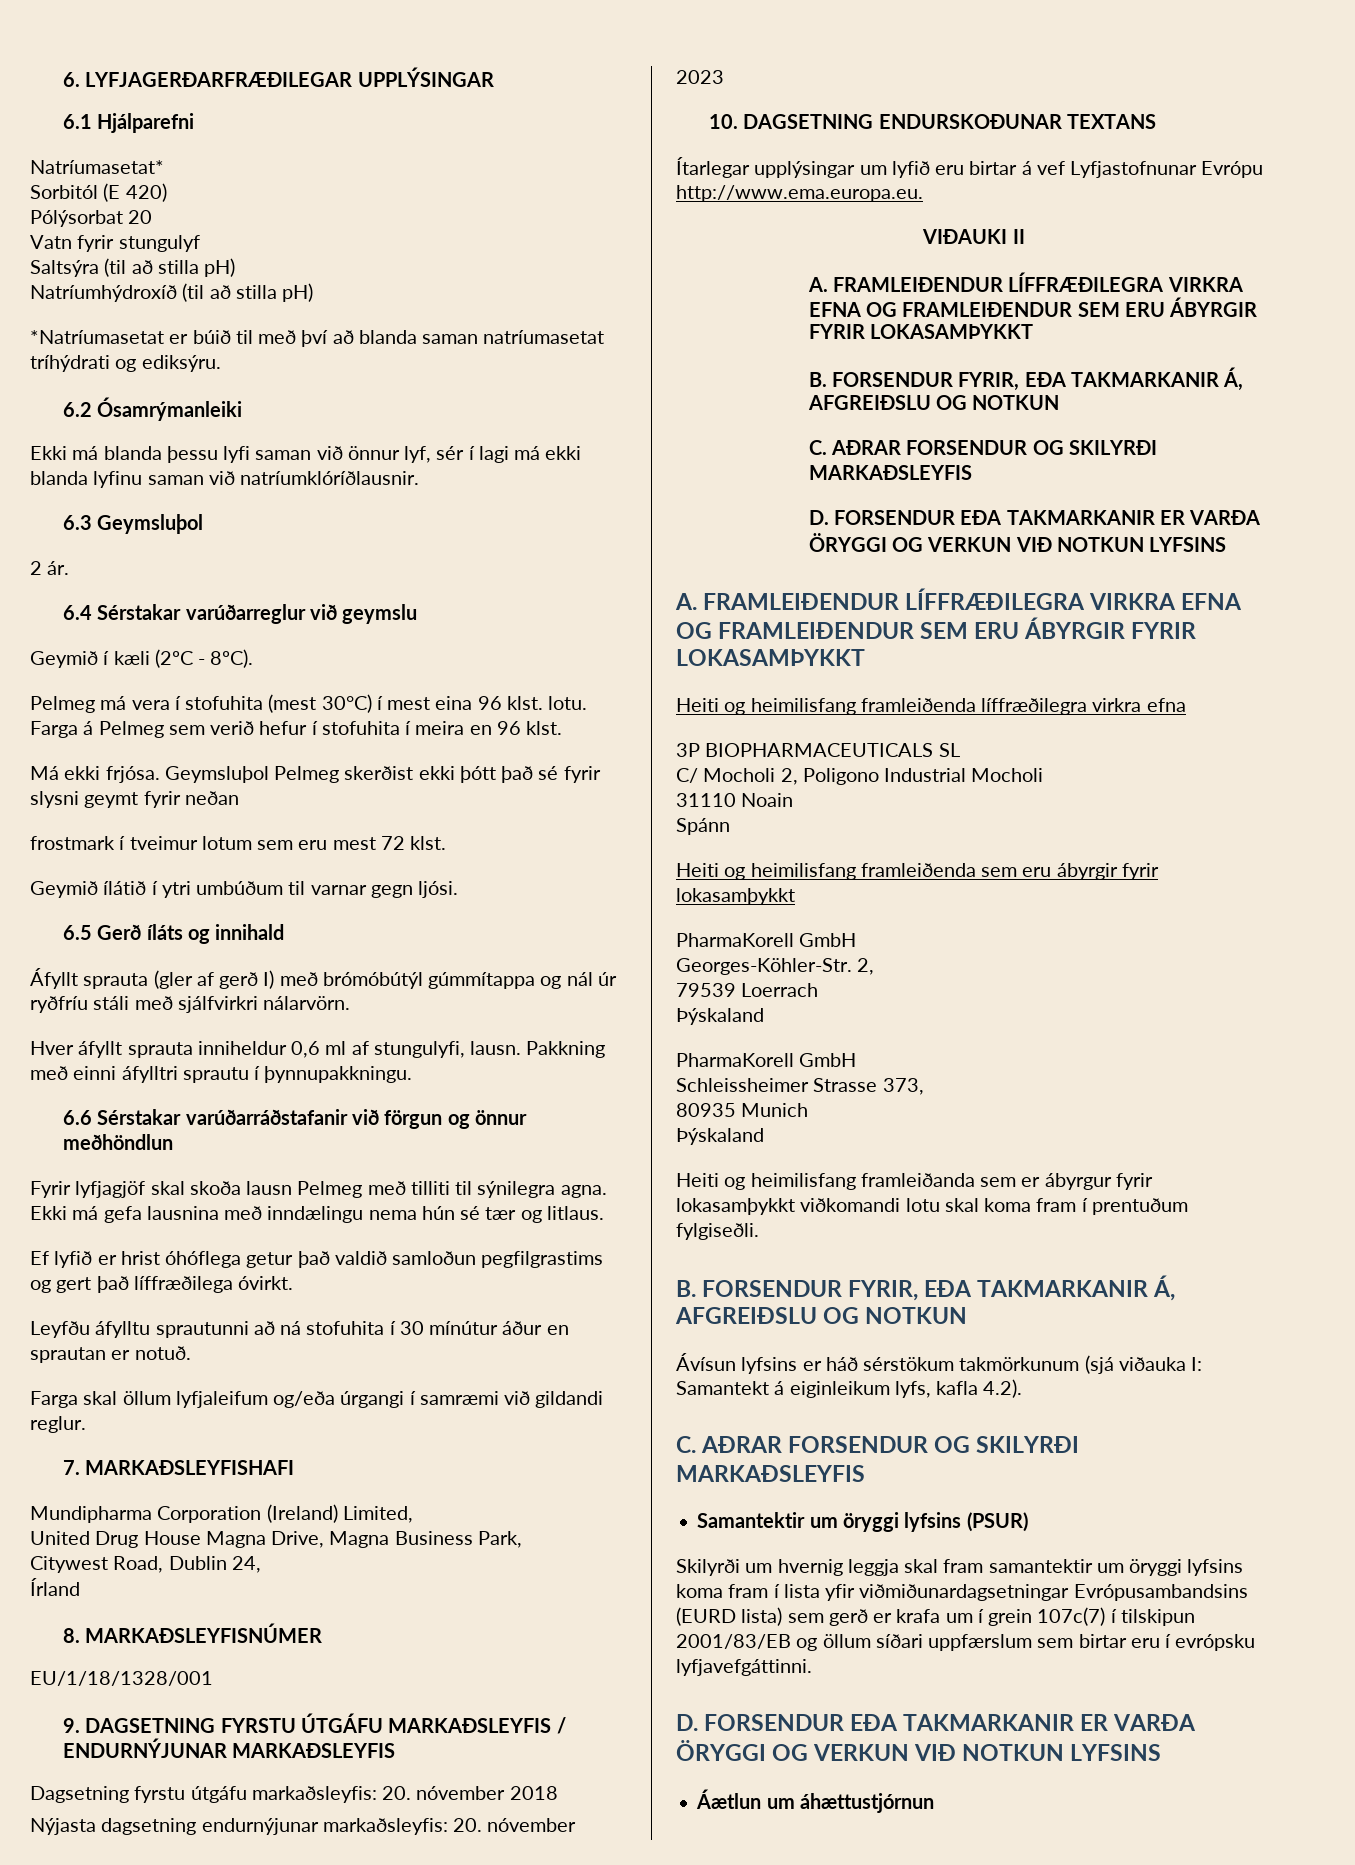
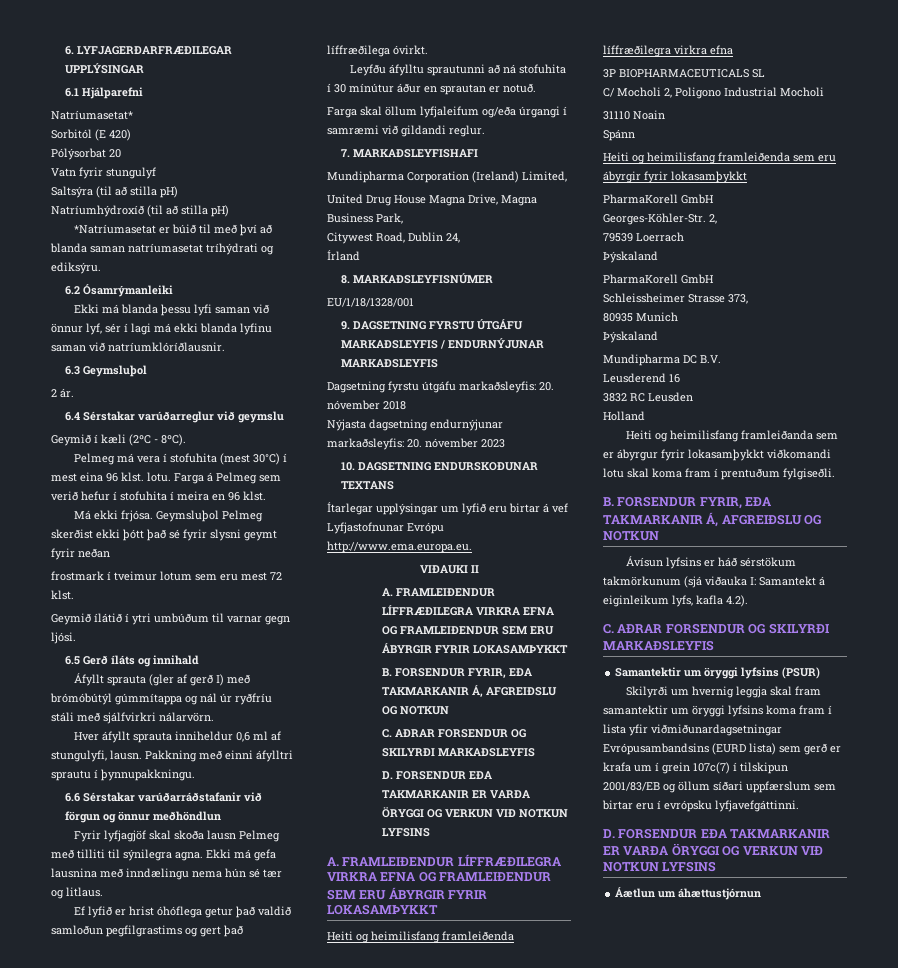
+ Mundipharma DC B.V.
+ Leusderend 16
+ 3832 RC Leusden
+ Holland

